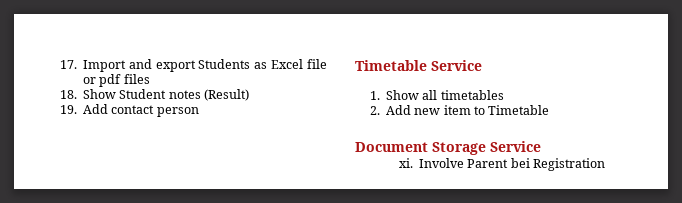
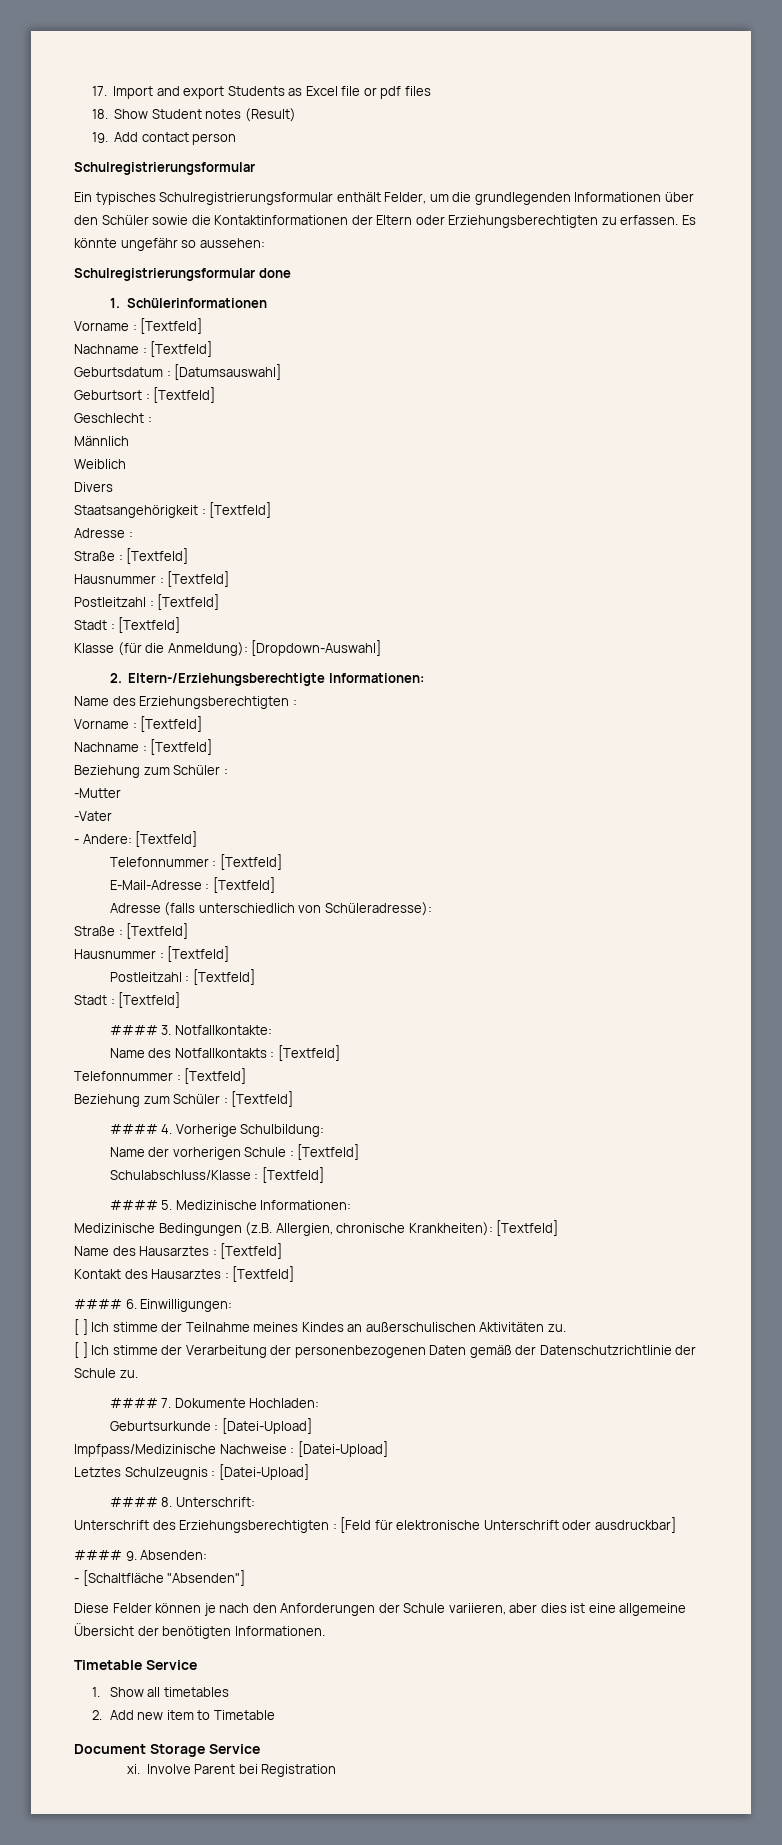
  19. Add contact person
+ Schulregistrierungsformular
+ Ein typisches Schulregistrierungsformular enthält Felder, um die grundlegenden Informationen über den Schüler sowie die Kontaktinformationen der Eltern oder Erziehungsberechtigten zu erfassen. Es könnte ungefähr so aussehen:
+ Schulregistrierungsformular done
+ 1. Schülerinformationen
+ Vorname : [Textfeld]
+ Nachname : [Textfeld]
+ Geburtsdatum : [Datumsauswahl]
+ Geburtsort : [Textfeld]
+ Geschlecht :
+ Männlich
+ Weiblich
+ Divers
+ Staatsangehörigkeit : [Textfeld]
+ Adresse :
+ Straße : [Textfeld]
+ Hausnummer : [Textfeld]
+ Postleitzahl : [Textfeld]
+ Stadt : [Textfeld]
+ Klasse (für die Anmeldung): [Dropdown-Auswahl]
+ 2. Eltern-/Erziehungsberechtigte Informationen:
+ Name des Erziehungsberechtigten :
+ Vorname : [Textfeld]
+ Nachname : [Textfeld]
+ Beziehung zum Schüler :
+ -Mutter
+ -Vater
+ - Andere: [Textfeld]
+ Telefonnummer : [Textfeld]
+ E-Mail-Adresse : [Textfeld]
+ Adresse (falls unterschiedlich von Schüleradresse):
+ Straße : [Textfeld]
+ Hausnummer : [Textfeld]
+ Postleitzahl : [Textfeld]
+ Stadt : [Textfeld]
+ #### 3. Notfallkontakte:
+ Name des Notfallkontakts : [Textfeld]
+ Telefonnummer : [Textfeld]
+ Beziehung zum Schüler : [Textfeld]
+ #### 4. Vorherige Schulbildung:
+ Name der vorherigen Schule : [Textfeld]
+ Schulabschluss/Klasse : [Textfeld]
+ #### 5. Medizinische Informationen:
+ Medizinische Bedingungen (z.B. Allergien, chronische Krankheiten): [Textfeld]
+ Name des Hausarztes : [Textfeld]
+ Kontakt des Hausarztes : [Textfeld]
+ #### 6. Einwilligungen:
+ [ ] Ich stimme der Teilnahme meines Kindes an außerschulischen Aktivitäten zu.
+ [ ] Ich stimme der Verarbeitung der personenbezogenen Daten gemäß der Datenschutzrichtlinie der Schule zu.
+ #### 7. Dokumente Hochladen:
+ Geburtsurkunde : [Datei-Upload]
+ Impfpass/Medizinische Nachweise : [Datei-Upload]
+ Letztes Schulzeugnis : [Datei-Upload]
+ #### 8. Unterschrift:
+ Unterschrift des Erziehungsberechtigten : [Feld für elektronische Unterschrift oder ausdruckbar]
+ #### 9. Absenden:
+ - [Schaltfläche "Absenden"]
+ Diese Felder können je nach den Anforderungen der Schule variieren, aber dies ist eine allgemeine Übersicht der benötigten Informationen.

